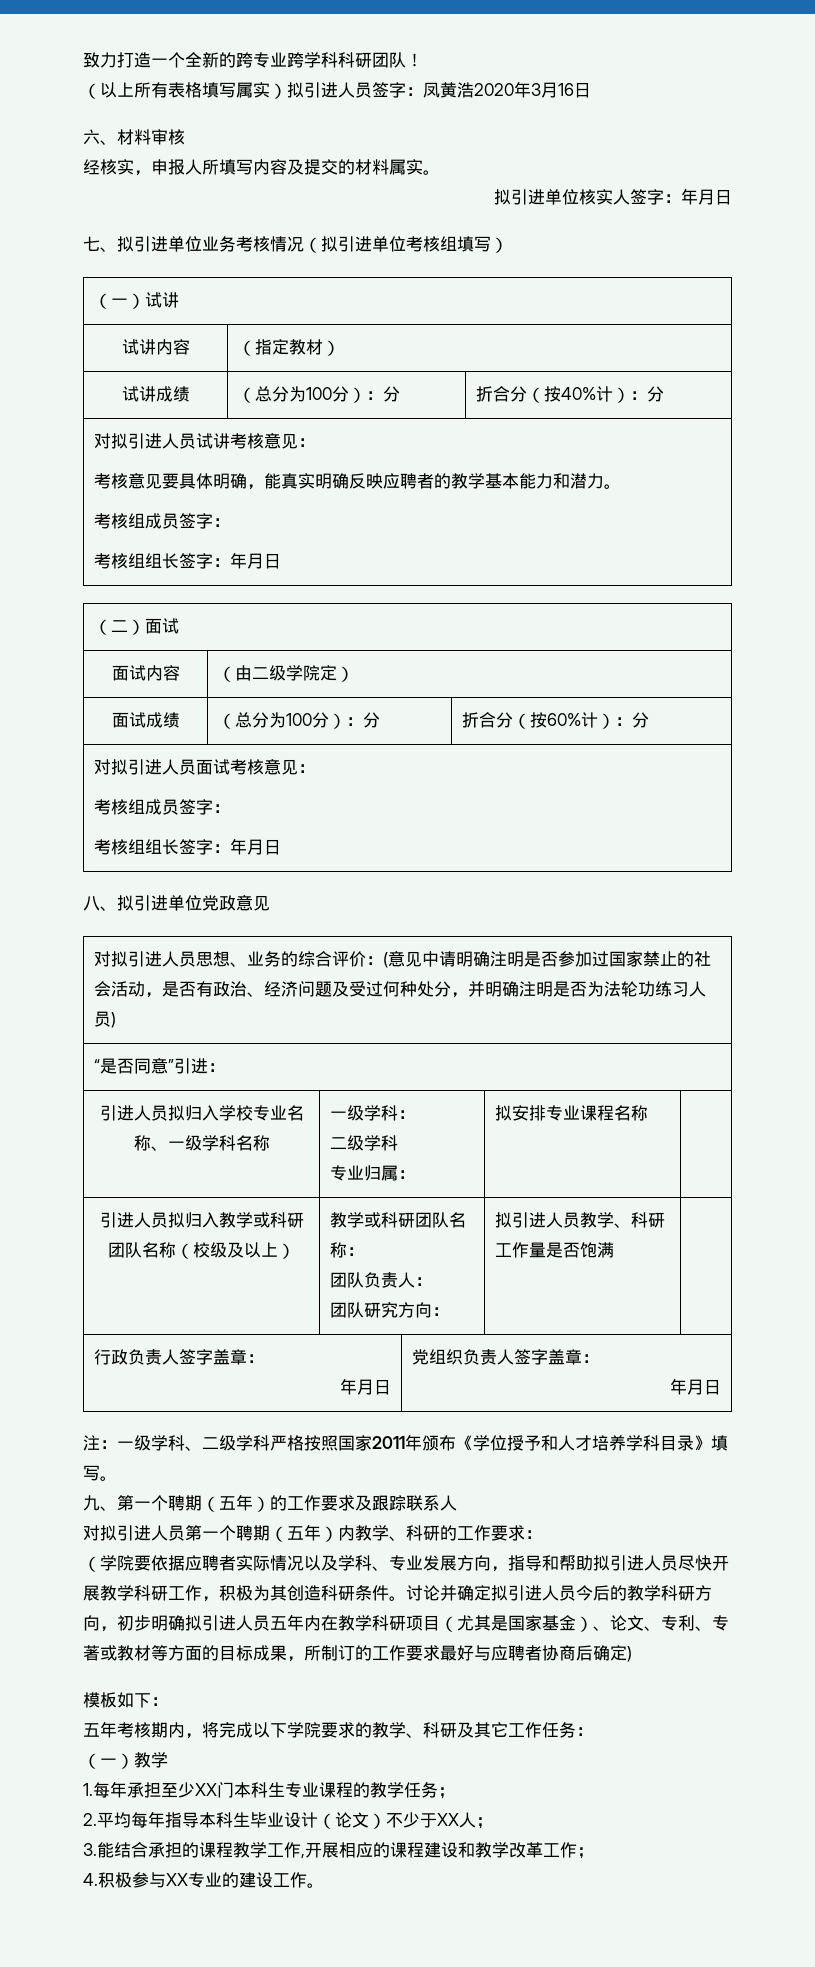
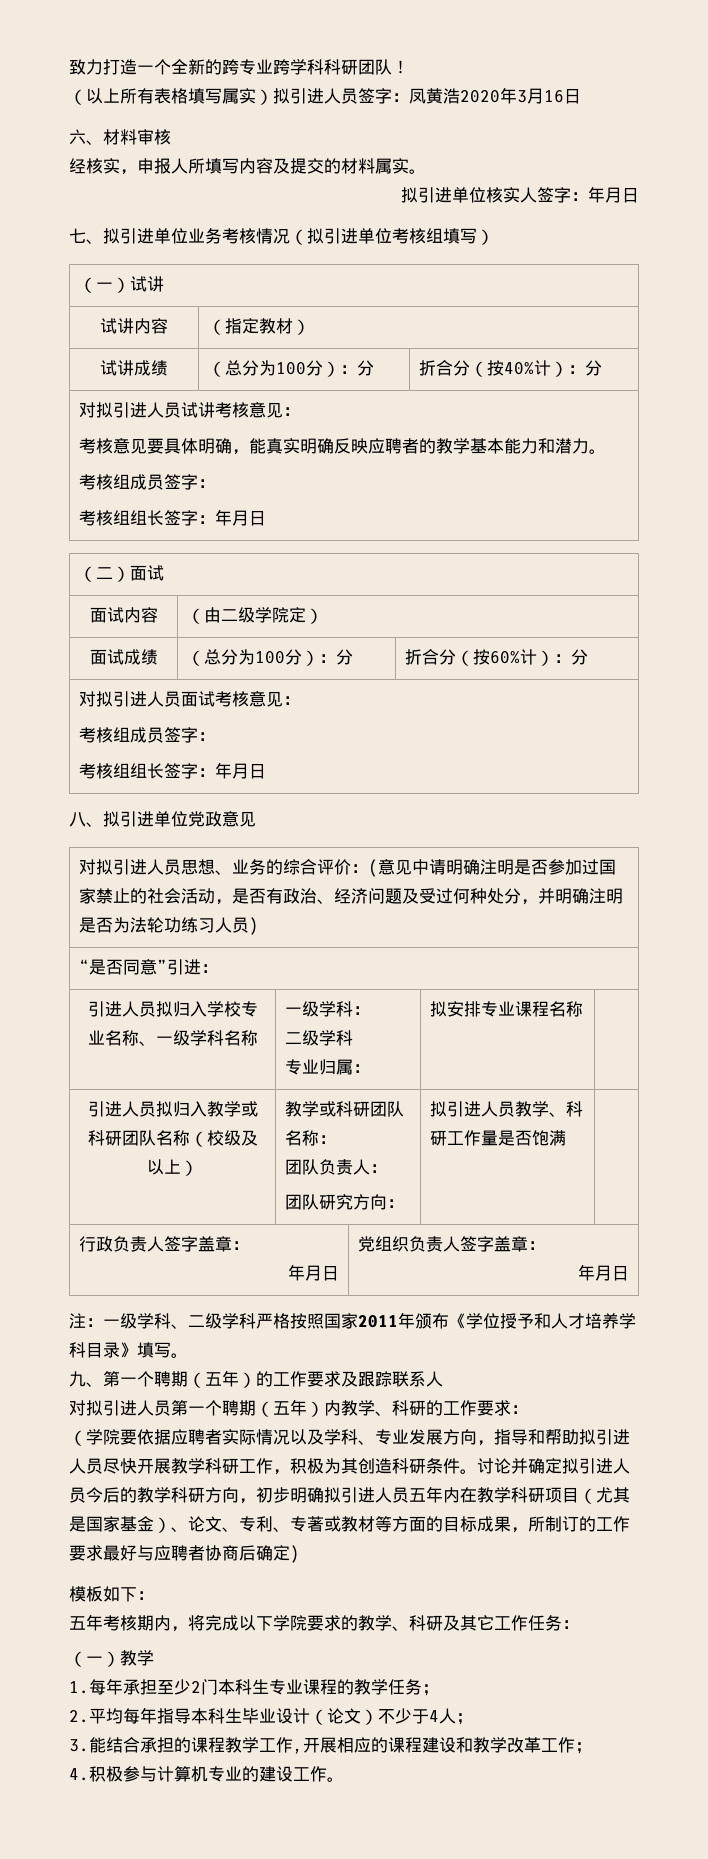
- 1.每年承担至少XX门本科生专业课程的教学任务；
+ 1.每年承担至少2门本科生专业课程的教学任务；
- 2.平均每年指导本科生毕业设计（论文）不少于XX人；
+ 2.平均每年指导本科生毕业设计（论文）不少于4人；
- 4.积极参与XX专业的建设工作。
+ 4.积极参与计算机专业的建设工作。

